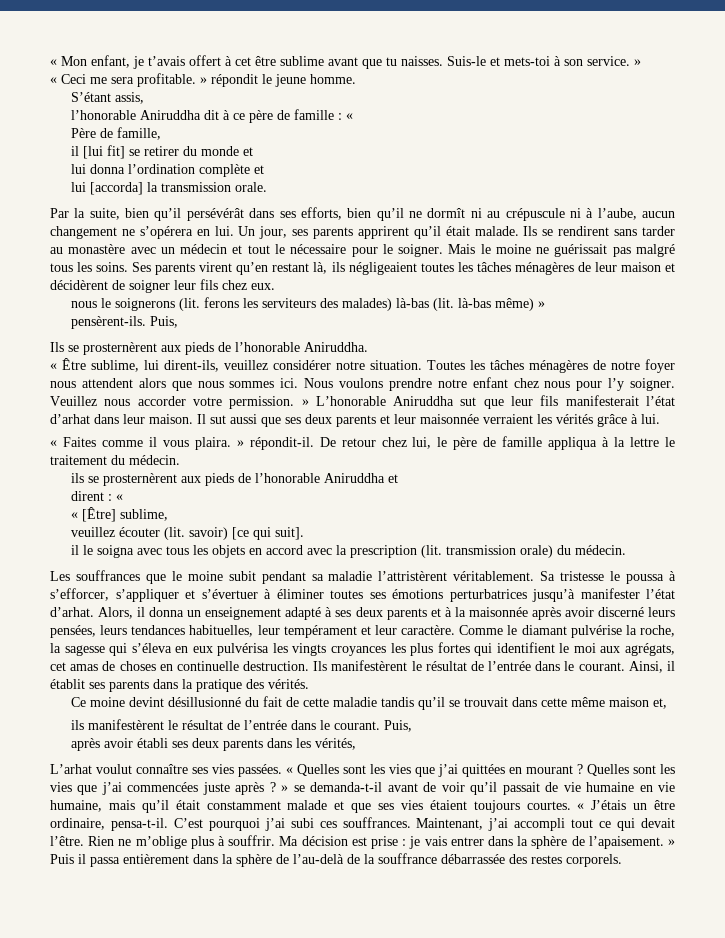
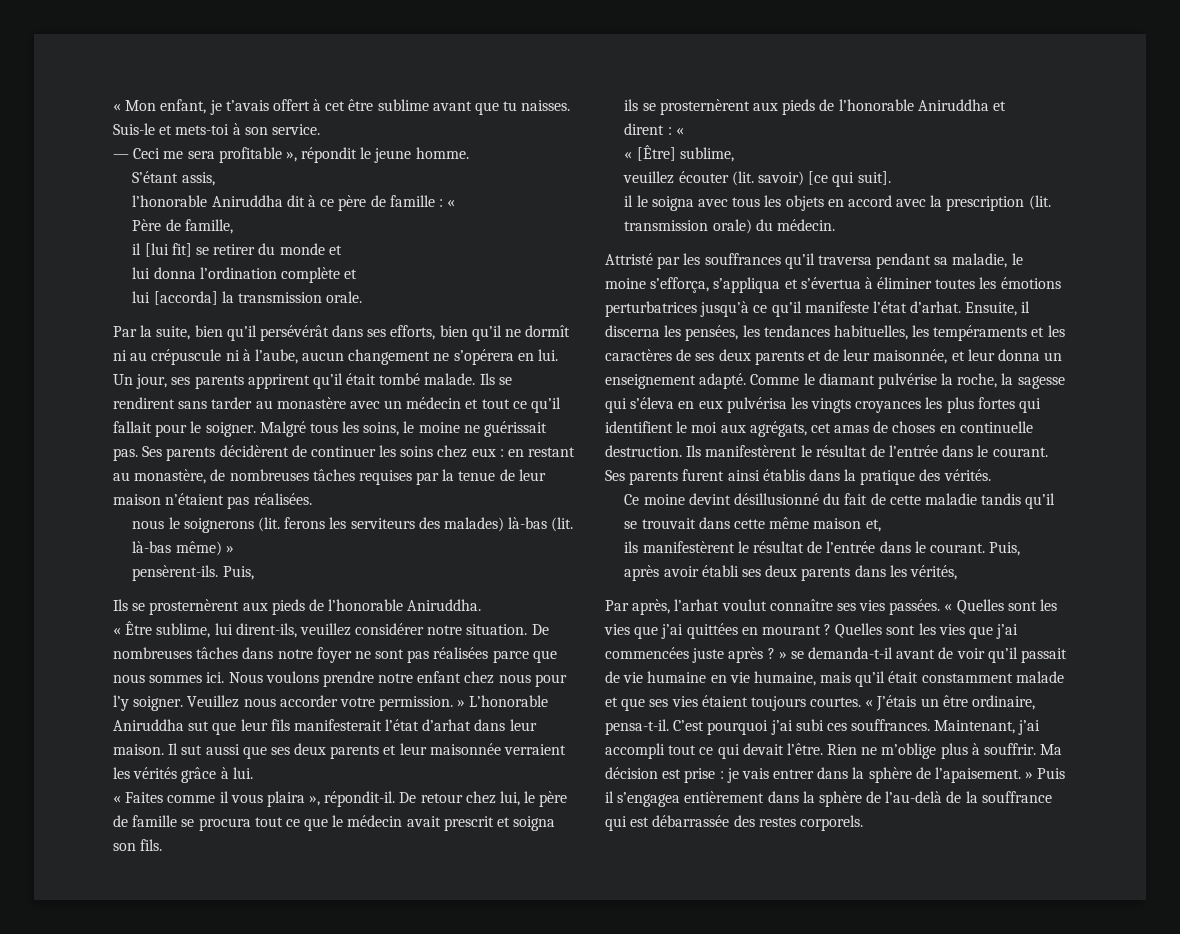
- Suis-le et mets-toi à son service. »
- « Ceci me sera profitable. » répondit le jeune homme.
+ Suis-le et mets-toi à son service.
+ — Ceci me sera profitable », répondit le jeune homme.
- Un jour, ses parents apprirent qu’il était malade.
+ Un jour, ses parents apprirent qu’il était tombé malade.
- Ils se rendirent sans tarder au monastère avec un médecin et tout le nécessaire pour le soigner. Mais le moine ne guérissait pas malgré tous les soins. Ses parents virent qu’en restant là, ils négligeaient toutes les tâches ménagères de leur maison et décidèrent de soigner leur fils chez eux.
+ Ils se rendirent sans tarder au monastère avec un médecin et tout ce qu’il fallait pour le soigner. Malgré tous les soins, le moine ne guérissait pas. Ses parents décidèrent de continuer les soins chez eux : en restant au monastère, de nombreuses tâches requises par la tenue de leur maison n’étaient pas réalisées.
- Toutes les tâches ménagères de notre foyer nous attendent alors que nous sommes ici.
+ De nombreuses tâches dans notre foyer ne sont pas réalisées parce que nous sommes ici.
- « Faites comme il vous plaira. » répondit-il.
+ « Faites comme il vous plaira », répondit-il.
- De retour chez lui, le père de famille appliqua à la lettre le traitement du médecin.
+ De retour chez lui, le père de famille se procura tout ce que le médecin avait prescrit et soigna son fils.
- Les souffrances que le moine subit pendant sa maladie l’attristèrent véritablement. Sa tristesse le poussa à s’efforcer, s’appliquer et s’évertuer à éliminer toutes ses émotions perturbatrices jusqu’à manifester l’état d’arhat. Alors, il donna un enseignement adapté à ses deux parents et à la maisonnée après avoir discerné leurs pensées, leurs tendances habituelles, leur tempérament et leur caractère.
+ Attristé par les souffrances qu’il traversa pendant sa maladie, le moine s’efforça, s’appliqua et s’évertua à éliminer toutes les émotions perturbatrices jusqu’à ce qu’il manifeste l’état d’arhat. Ensuite, il discerna les pensées, les tendances habituelles, les tempéraments et les caractères de ses deux parents et de leur maisonnée, et leur donna un enseignement adapté.
- Ainsi, il établit ses parents dans la pratique des vérités.
+ Ses parents furent ainsi établis dans la pratique des vérités.
- L’arhat voulut connaître ses vies passées.
+ Par après, l’arhat voulut connaître ses vies passées.
- Ma décision est prise : je vais entrer dans la sphère de l’apaisement. » Puis il passa entièrement dans la sphère de l’au-delà de la souffrance débarrassée des restes corporels.
+ Ma décision est prise : je vais entrer dans la sphère de l’apaisement. » Puis il s’engagea entièrement dans la sphère de l’au-delà de la souffrance qui est débarrassée des restes corporels.

